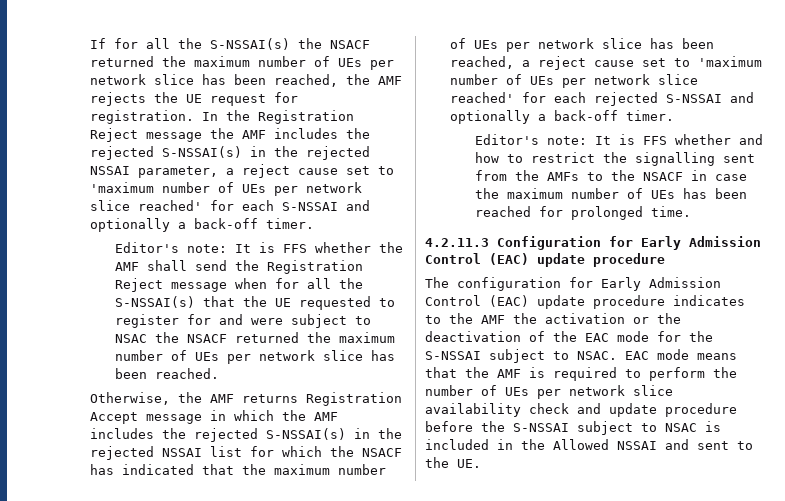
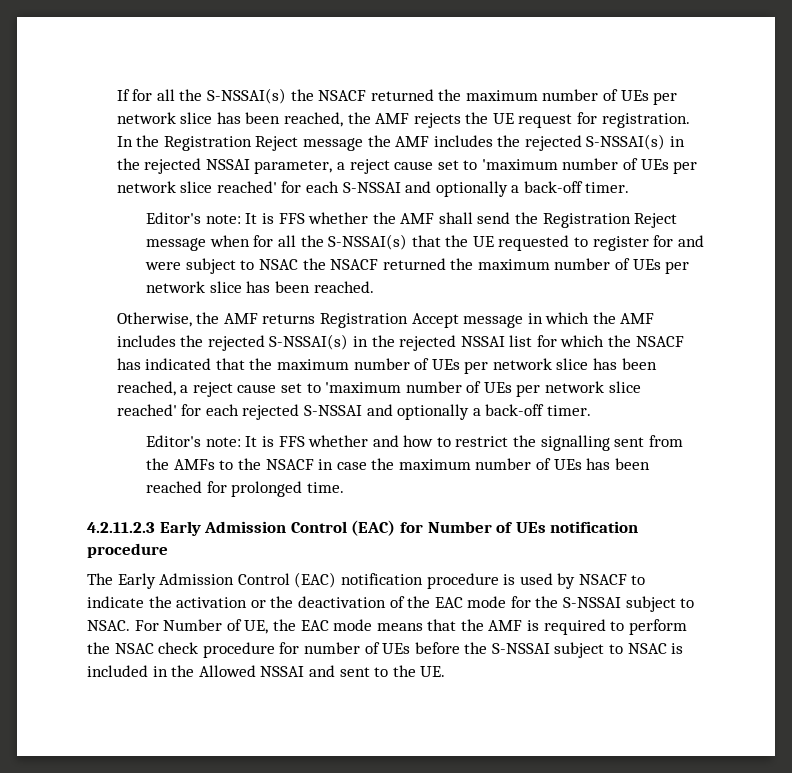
- 4.2.11.3 Configuration for Early Admission Control (EAC) update procedure
+ 4.2.11.2.3 Early Admission Control (EAC) for Number of UEs notification procedure
- The configuration for Early Admission Control (EAC) update procedure indicates to the AMF the activation or the deactivation of the EAC mode for the S-NSSAI subject to NSAC.
+ The Early Admission Control (EAC) notification procedure is used by NSACF to indicate the activation or the deactivation of the EAC mode for the S-NSSAI subject to NSAC.
- EAC mode means that the AMF is required to perform the number of UEs per network slice availability check and update procedure before the S-NSSAI subject to NSAC is included in the Allowed NSSAI and sent to the UE.
+ For Number of UE, the EAC mode means that the AMF is required to perform the NSAC check procedure for number of UEs before the S-NSSAI subject to NSAC is included in the Allowed NSSAI and sent to the UE.

